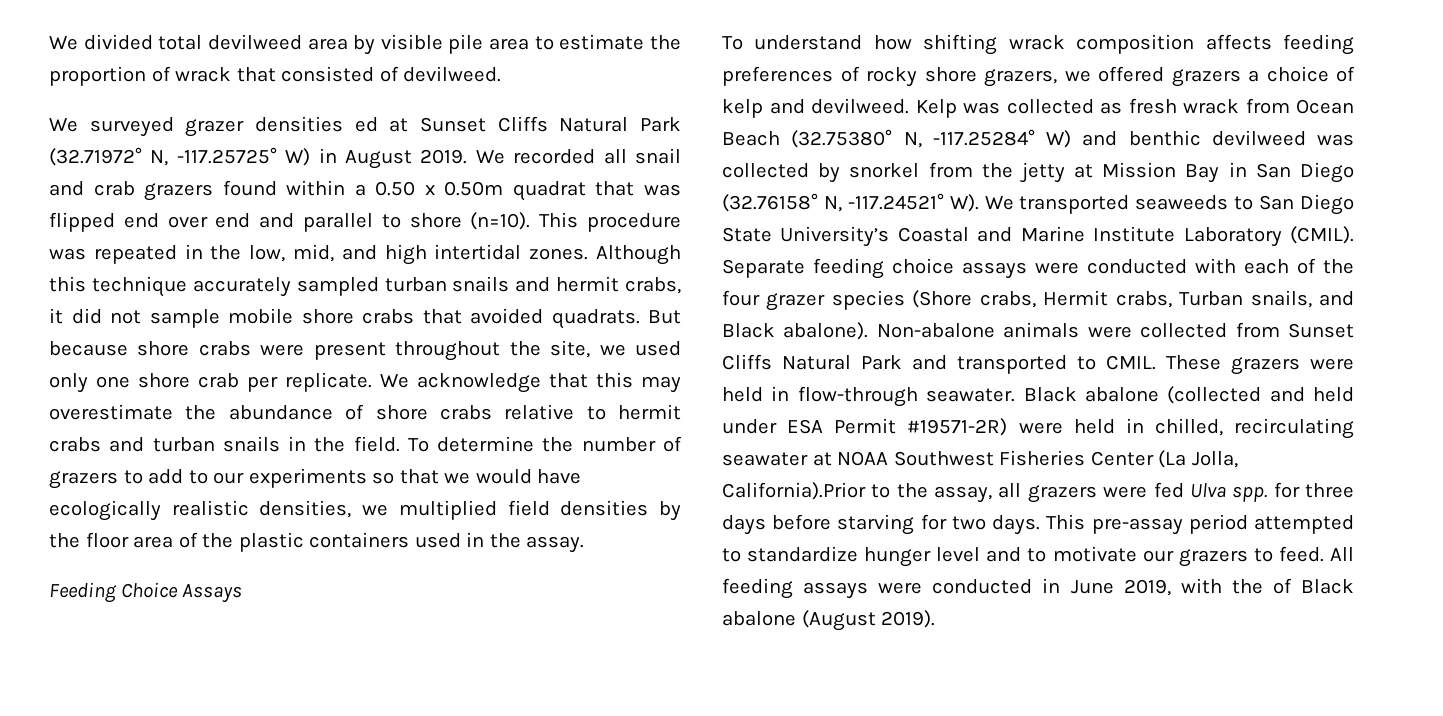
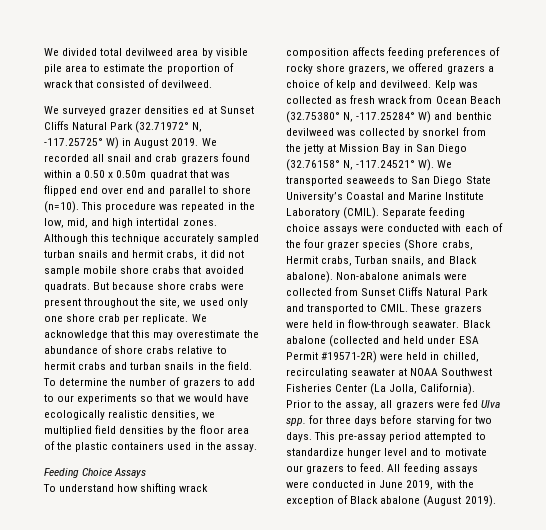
- Black abalone (collected and held under ESA Permit #19571-2R) were held in chilled, recirculating seawater at NOAA Southwest Fisheries Center (La Jolla, California).Prior to the assay, all grazers were fed Ulva spp. for three days before starving for two days.
+ Black abalone (collected and held under ESA Permit #19571-2R) were held in chilled, recirculating seawater at NOAA Southwest Fisheries Center (La Jolla, California). Prior to the assay, all grazers were fed Ulva spp. for three days before starving for two days.
- All feeding assays were conducted in June 2019, with the of Black abalone (August 2019).
+ All feeding assays were conducted in June 2019, with the exception of Black abalone (August 2019).

